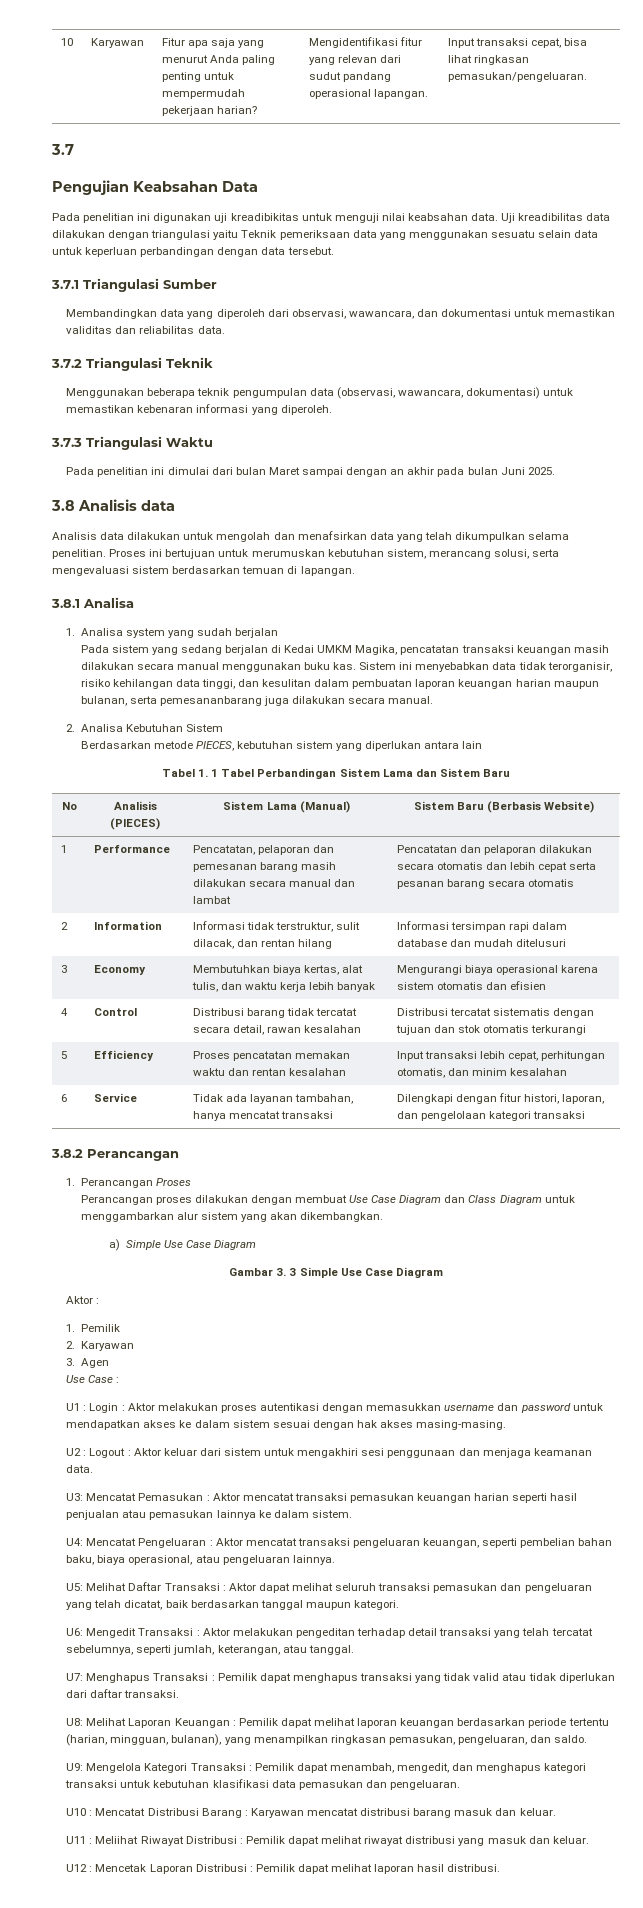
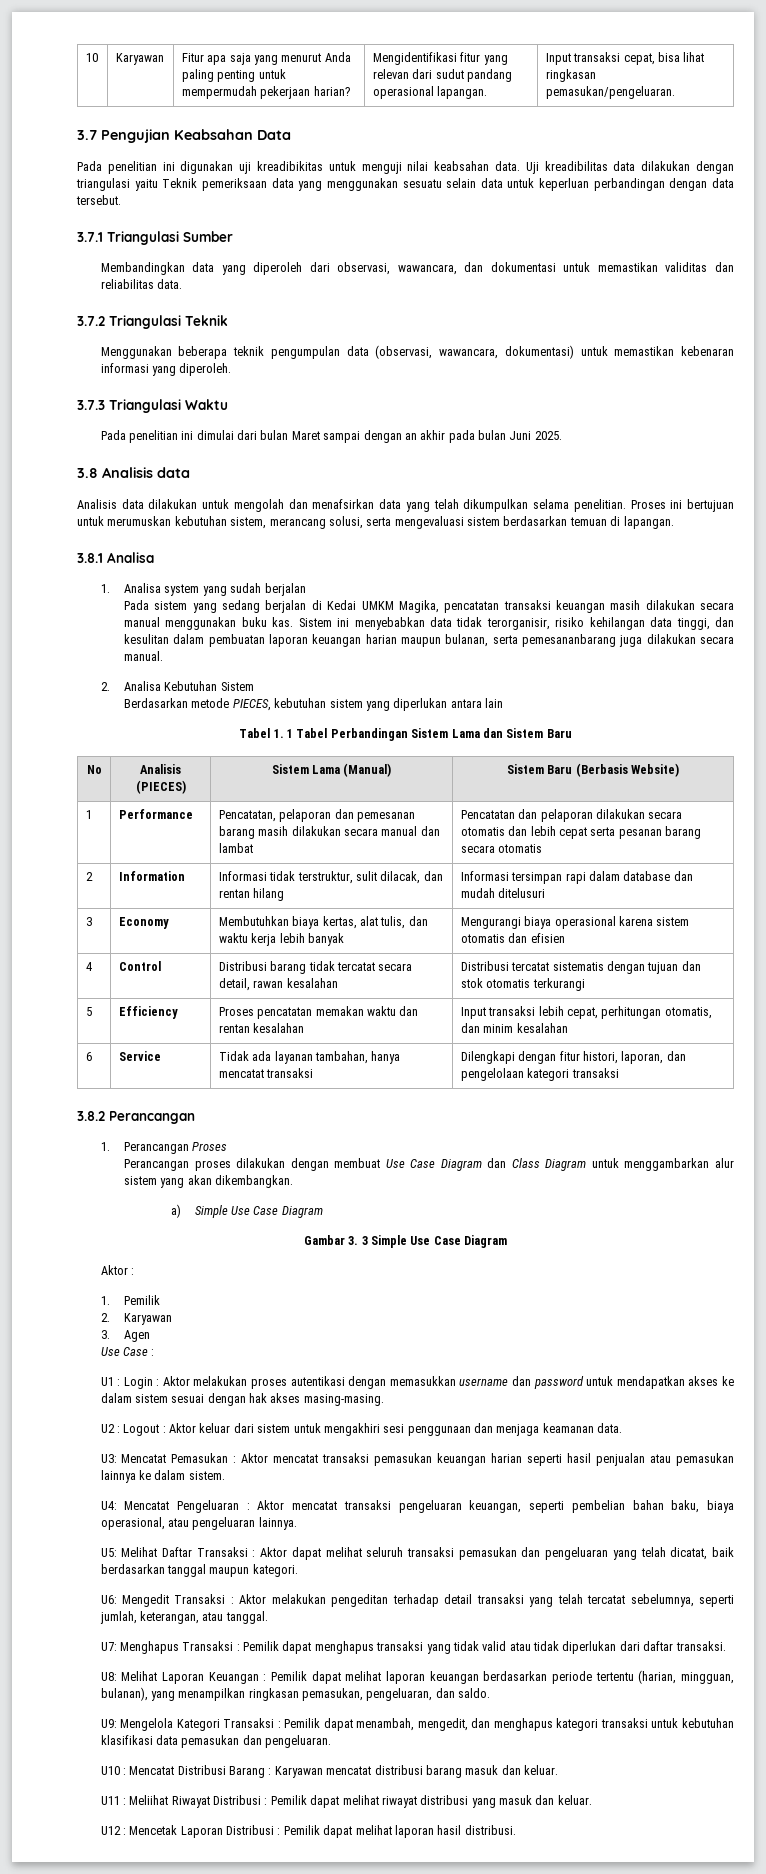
- 3.7
- Pengujian Keabsahan Data
+ 3.7 Pengujian Keabsahan Data

